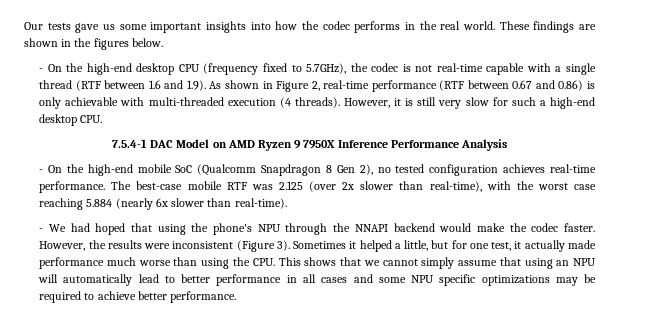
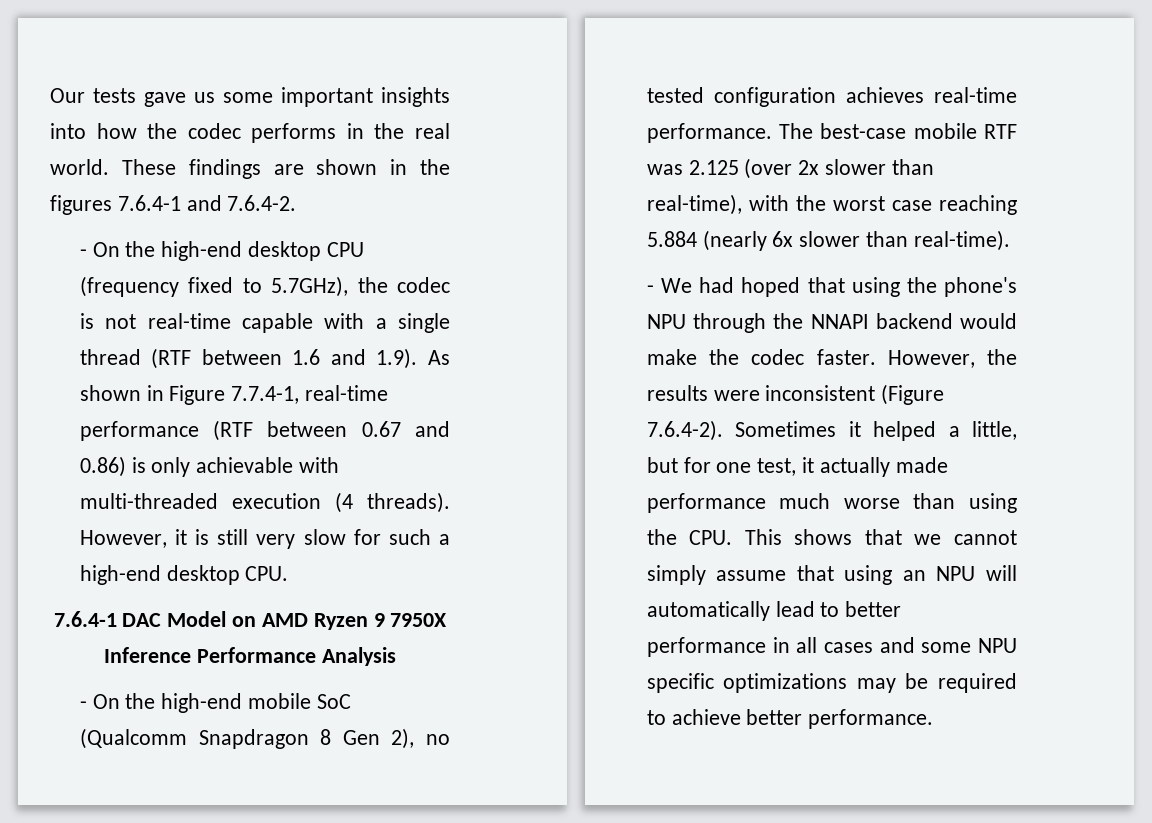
- These findings are shown in the figures below.
+ These findings are shown in the figures 7.6.4-1 and 7.6.4-2.
- - On the high-end desktop CPU (frequency fixed to 5.7GHz), the codec is not real-time capable with a single thread (RTF between 1.6 and 1.9). As shown in Figure 2, real-time performance (RTF between 0.67 and 0.86) is only achievable with multi-threaded execution (4 threads).
+ - On the high-end desktop CPU (frequency fixed to 5.7GHz), the codec is not real-time capable with a single thread (RTF between 1.6 and 1.9). As shown in Figure 7.7.4-1, real-time performance (RTF between 0.67 and 0.86) is only achievable with multi-threaded execution (4 threads).
- 7.5.4-1 DAC Model on AMD Ryzen 9 7950X Inference Performance Analysis
+ 7.6.4-1 DAC Model on AMD Ryzen 9 7950X Inference Performance Analysis
- However, the results were inconsistent (Figure 3). Sometimes it helped a little, but for one test, it actually made performance much worse than using the CPU. This shows that we cannot simply assume that using an NPU will automatically lead to better performance in all cases and some NPU specific optimizations may be required to achieve better performance.
+ However, the results were inconsistent (Figure 7.6.4-2). Sometimes it helped a little, but for one test, it actually made performance much worse than using the CPU. This shows that we cannot simply assume that using an NPU will automatically lead to better performance in all cases and some NPU specific optimizations may be required to achieve better performance.

